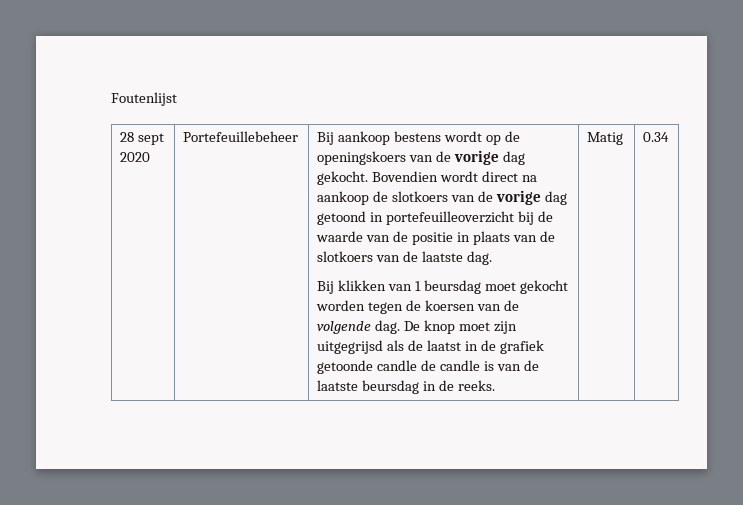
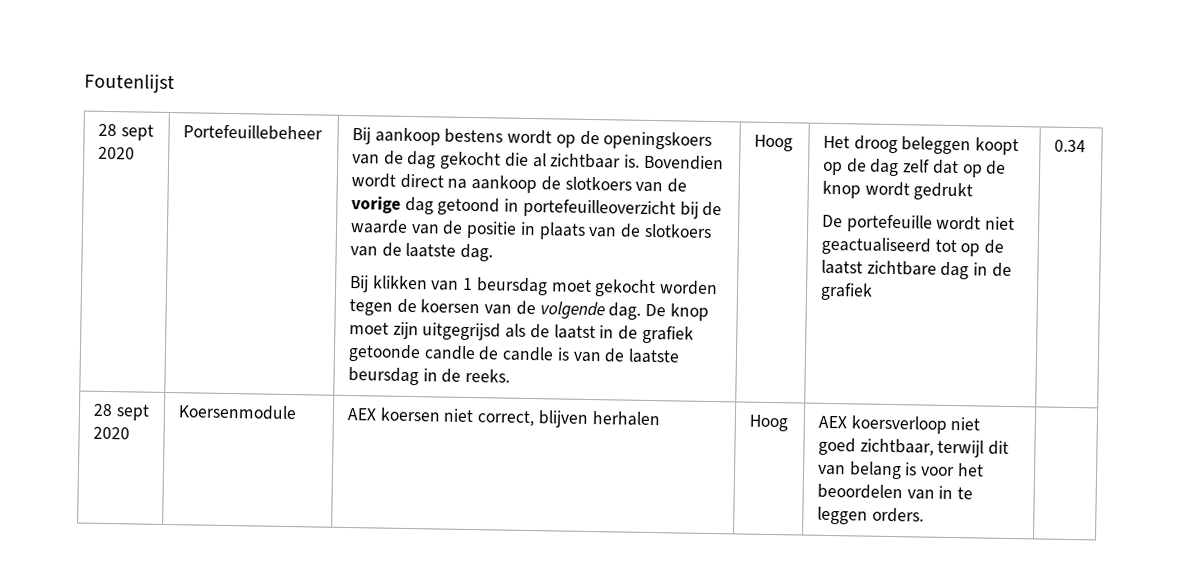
- Bij aankoop bestens wordt op de openingskoers van de vorige dag gekocht.
+ Bij aankoop bestens wordt op de openingskoers van de dag gekocht die al zichtbaar is.
- Matig | 0.34
+ Hoog | Het droog beleggen koopt op de dag zelf dat op de knop wordt gedrukt
+ De portefeuille wordt niet geactualiseerd tot op de laatst zichtbare dag in de grafiek | 0.34
+ 28 sept 2020 | Koersenmodule | AEX koersen niet correct, blijven herhalen | Hoog | AEX koersverloop niet goed zichtbaar, terwijl dit van belang is voor het beoordelen van in te leggen orders. |

